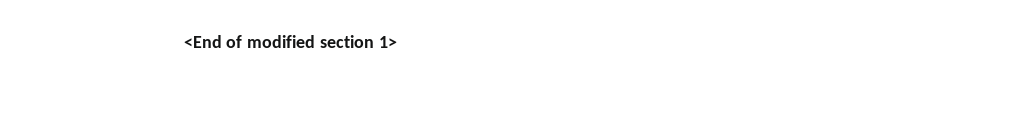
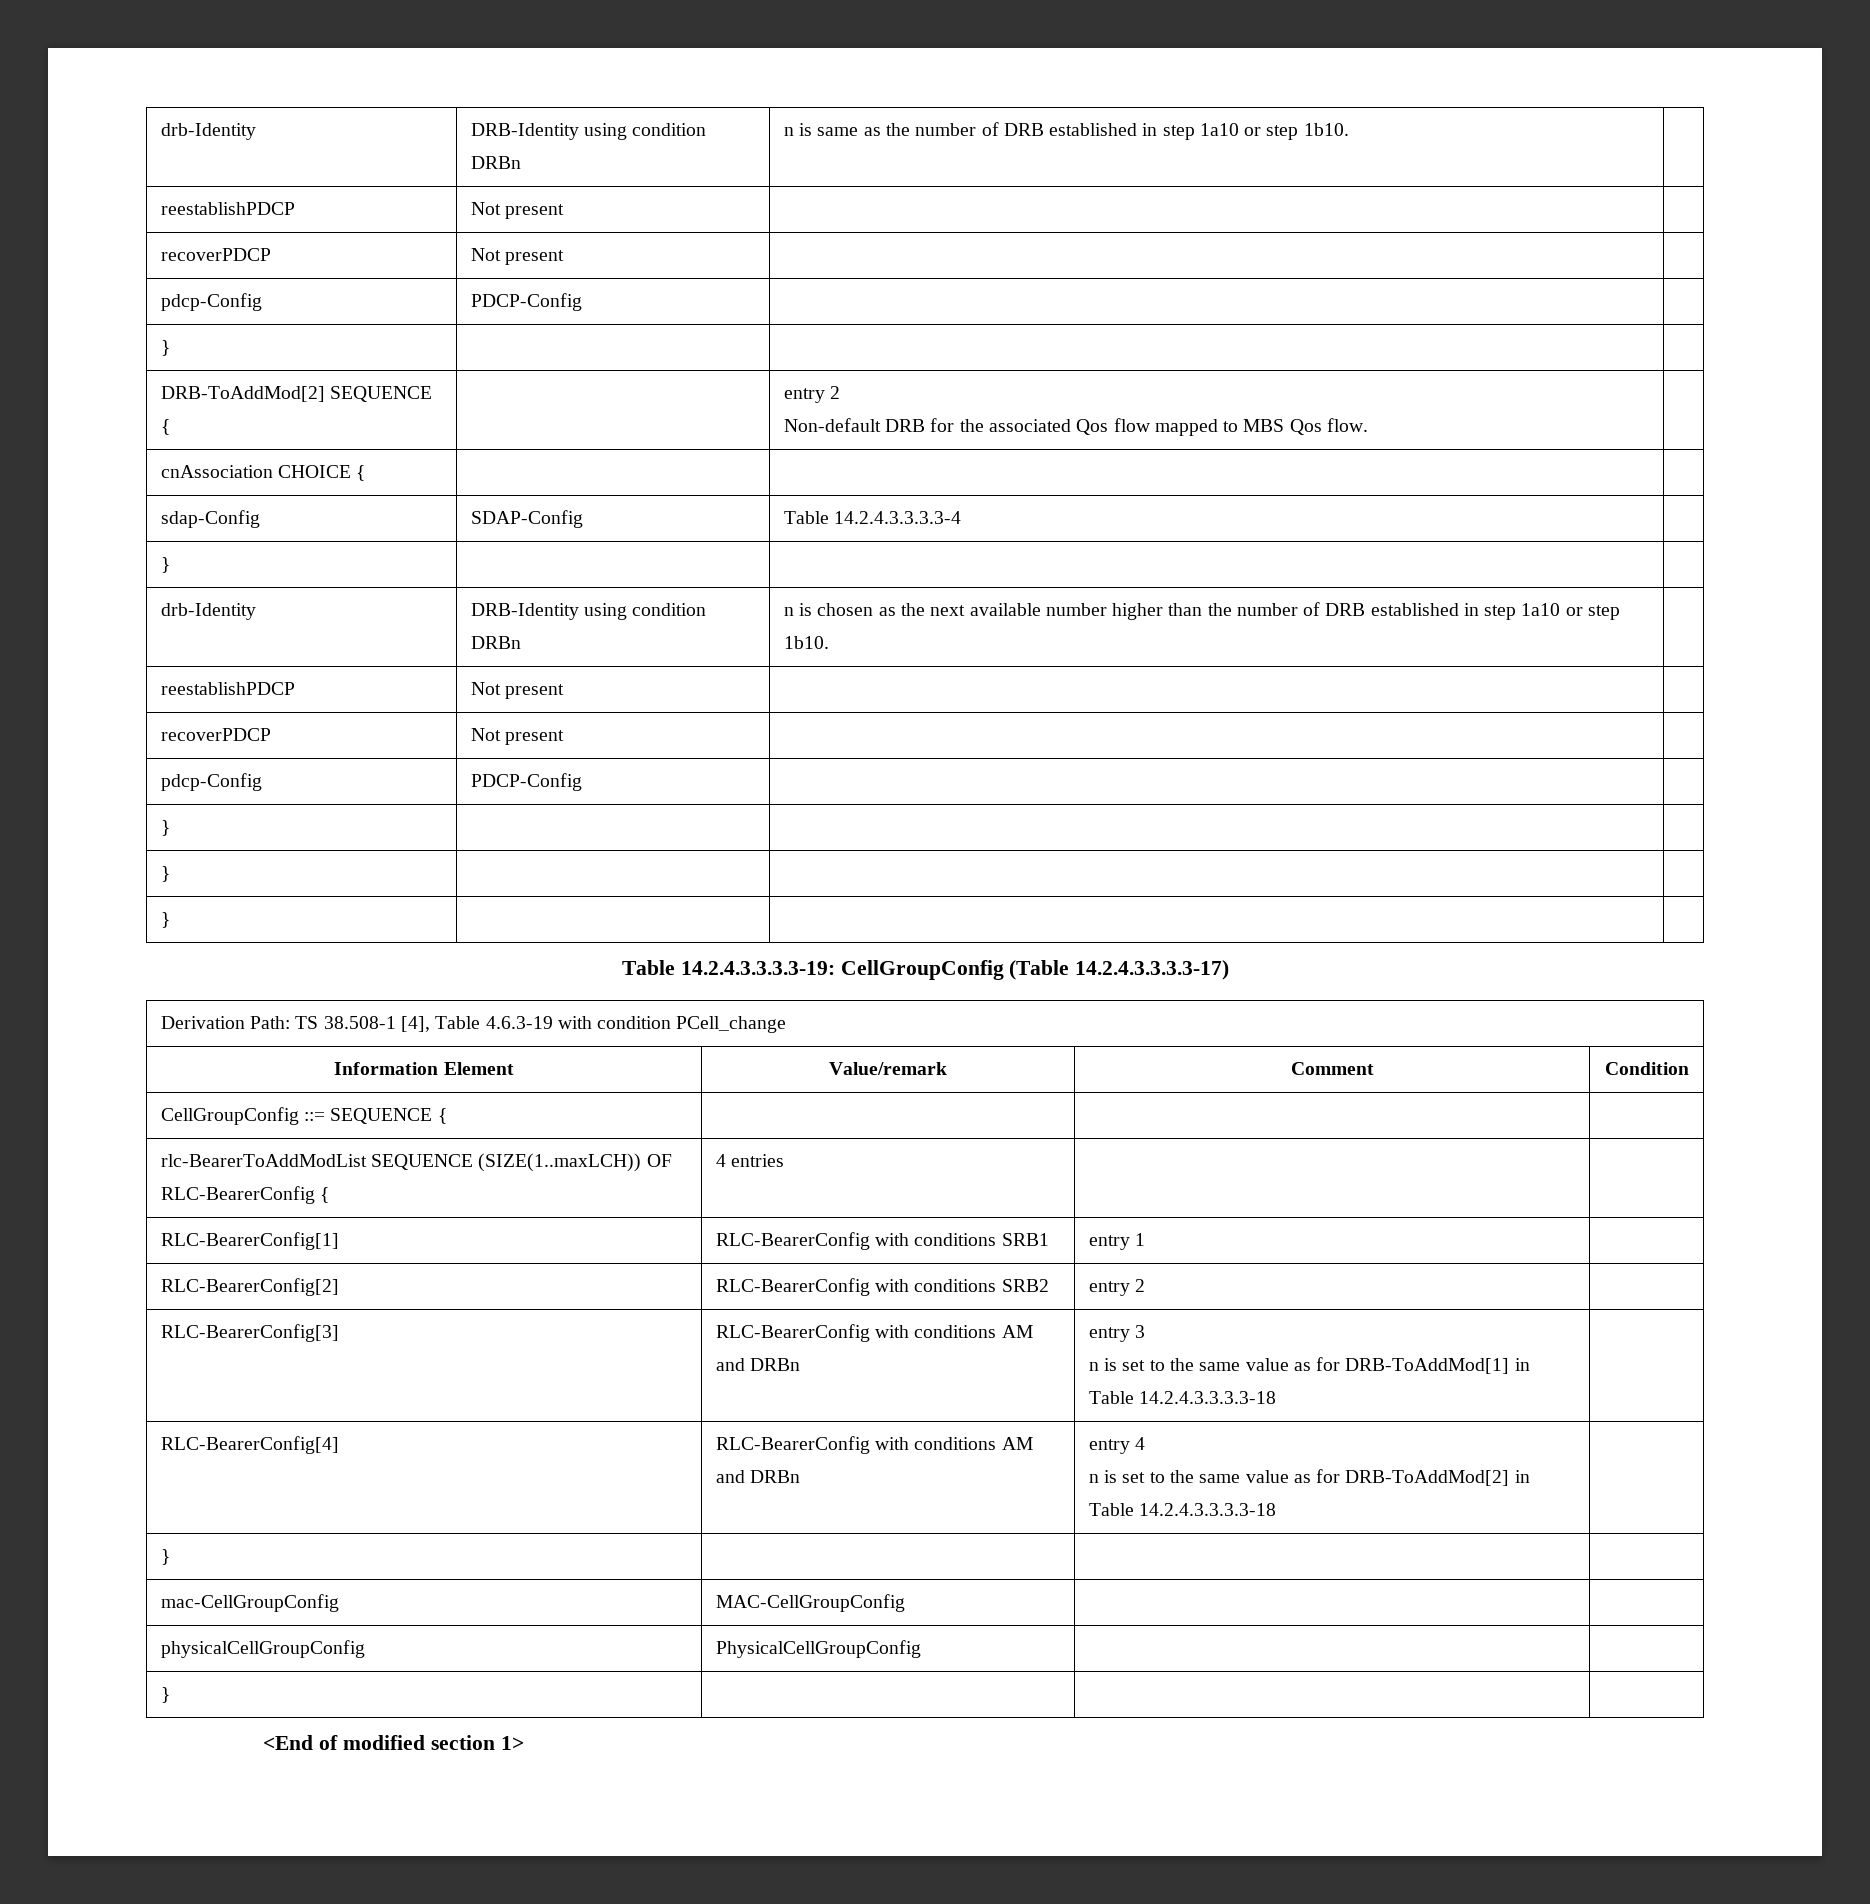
+ drb-Identity | DRB-Identity using condition DRBn | n is same as the number of DRB established in step 1a10 or step 1b10. |
+ reestablishPDCP | Not present | |
+ recoverPDCP | Not present | |
+ pdcp-Config | PDCP-Config | |
+ } | | |
+ DRB-ToAddMod[2] SEQUENCE { | | entry 2
+ Non-default DRB for the associated Qos flow mapped to MBS Qos flow. |
+ cnAssociation CHOICE { | | |
+ sdap-Config | SDAP-Config | Table 14.2.4.3.3.3.3-4 |
+ } | | |
+ drb-Identity | DRB-Identity using condition DRBn | n is chosen as the next available number higher than the number of DRB established in step 1a10 or step 1b10. |
+ reestablishPDCP | Not present | |
+ recoverPDCP | Not present | |
+ pdcp-Config | PDCP-Config | |
+ } | | |
+ } | | |
+ } | | |
+ Table 14.2.4.3.3.3.3-19: CellGroupConfig (Table 14.2.4.3.3.3.3-17)
+ Derivation Path: TS 38.508-1 [4], Table 4.6.3-19 with condition PCell_change
+ Information Element | Value/remark | Comment | Condition
+ CellGroupConfig ::= SEQUENCE { | | |
+ rlc-BearerToAddModList SEQUENCE (SIZE(1..maxLCH)) OF RLC-BearerConfig { | 4 entries | |
+ RLC-BearerConfig[1] | RLC-BearerConfig with conditions SRB1 | entry 1 |
+ RLC-BearerConfig[2] | RLC-BearerConfig with conditions SRB2 | entry 2 |
+ RLC-BearerConfig[3] | RLC-BearerConfig with conditions AM and DRBn | entry 3
+ n is set to the same value as for DRB-ToAddMod[1] in Table 14.2.4.3.3.3.3-18 |
+ RLC-BearerConfig[4] | RLC-BearerConfig with conditions AM and DRBn | entry 4
+ n is set to the same value as for DRB-ToAddMod[2] in Table 14.2.4.3.3.3.3-18 |
+ } | | |
+ mac-CellGroupConfig | MAC-CellGroupConfig | |
+ physicalCellGroupConfig | PhysicalCellGroupConfig | |
+ } | | |

